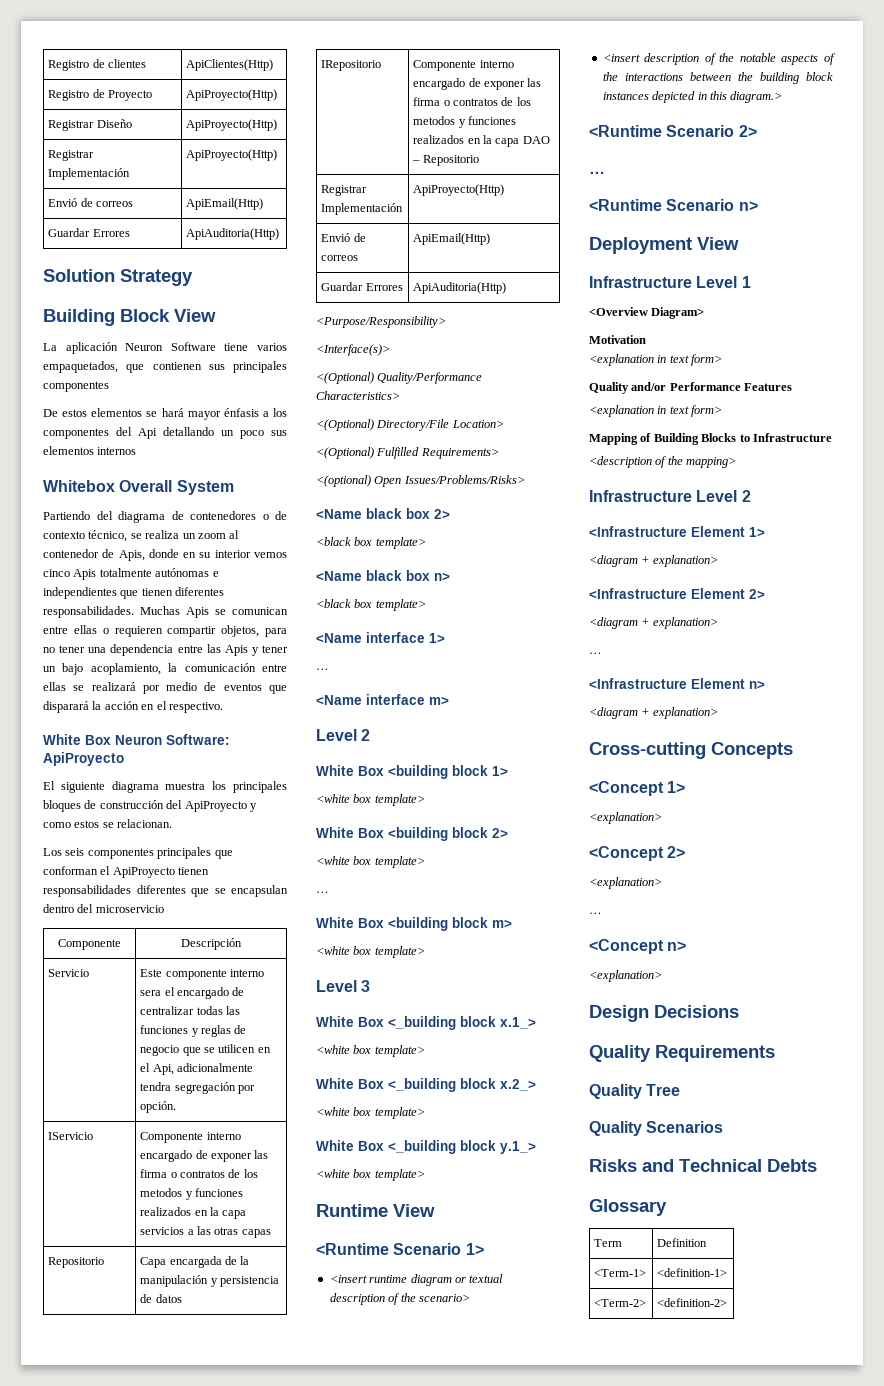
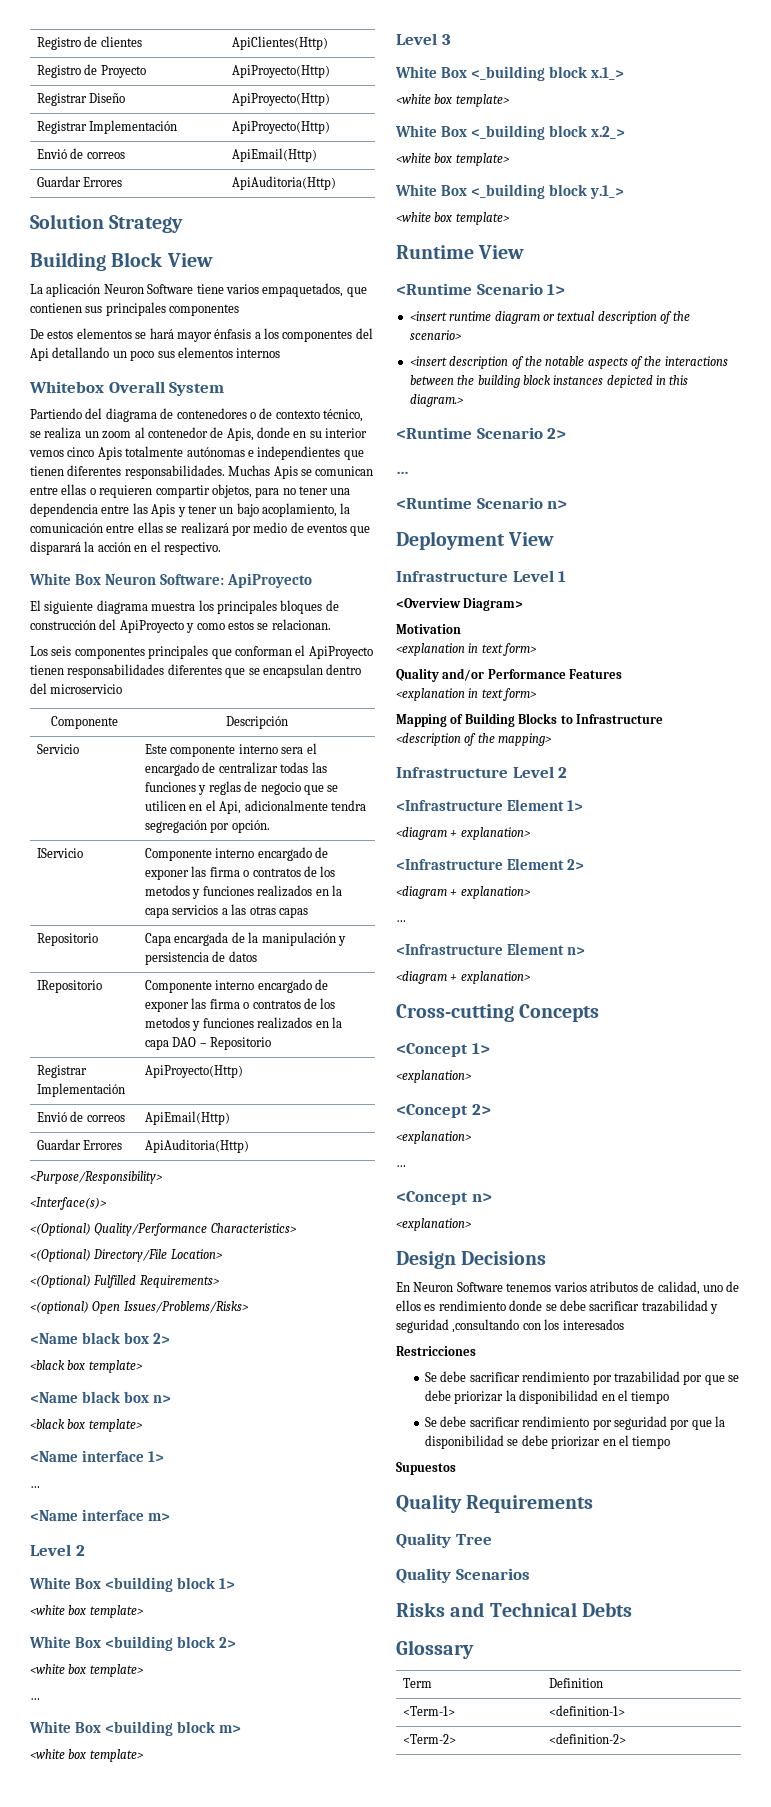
+ En Neuron Software tenemos varios atributos de calidad, uno de ellos es rendimiento donde se debe sacrificar trazabilidad y seguridad ,consultando con los interesados
+ Restricciones
+ Se debe sacrificar rendimiento por trazabilidad por que se debe priorizar la disponibilidad en el tiempo
+ Se debe sacrificar rendimiento por seguridad por que la disponibilidad se debe priorizar en el tiempo
+ Supuestos

